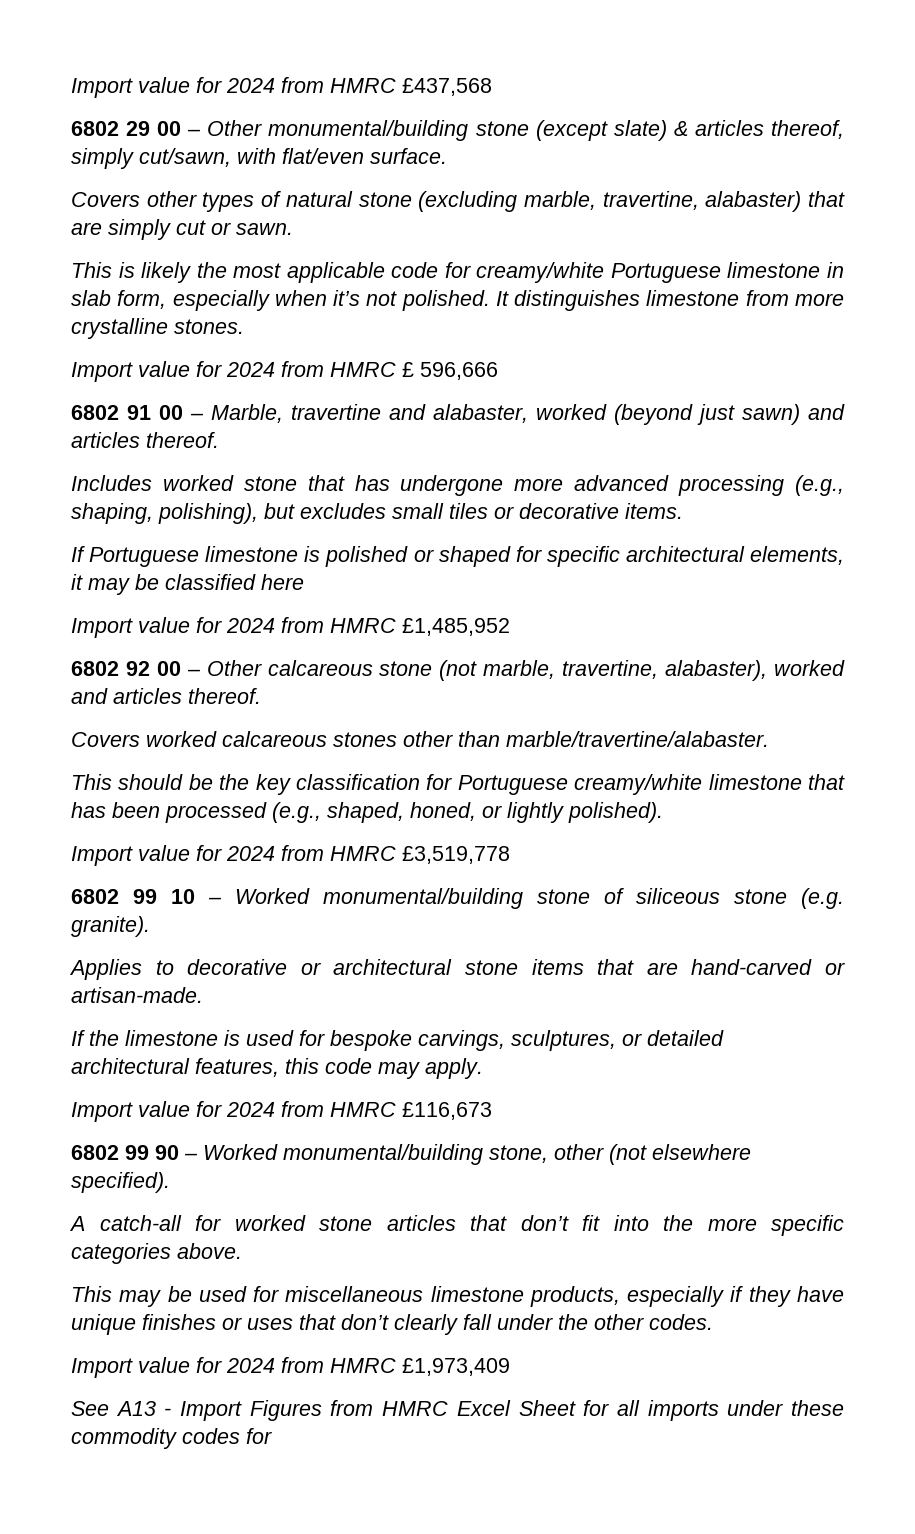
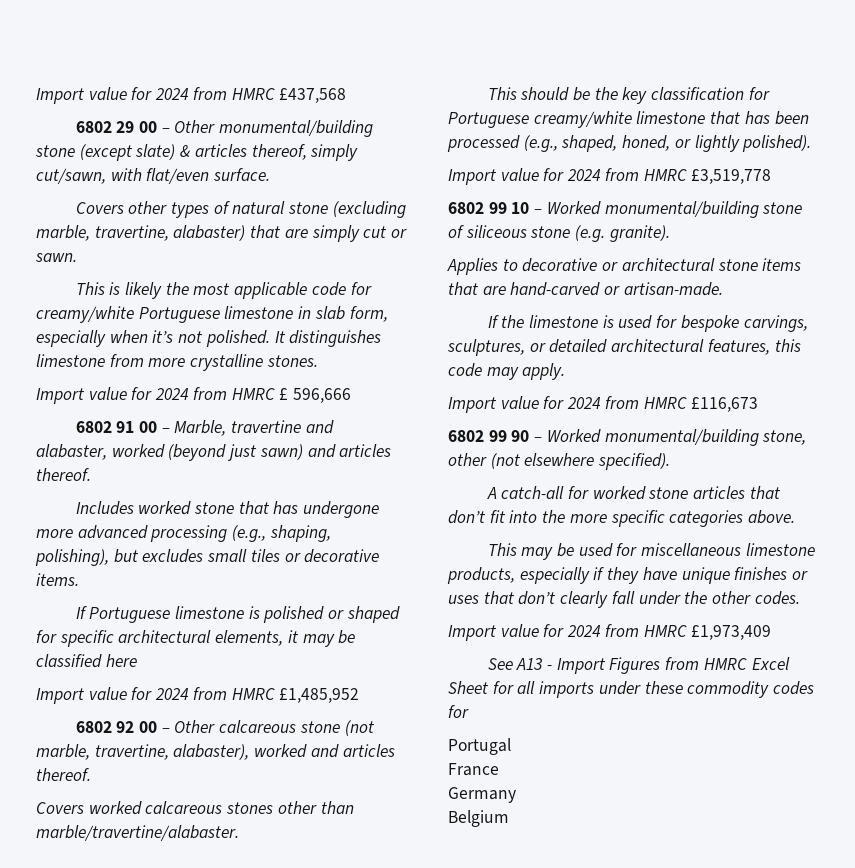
+ Portugal
+ France
+ Germany
+ Belgium

